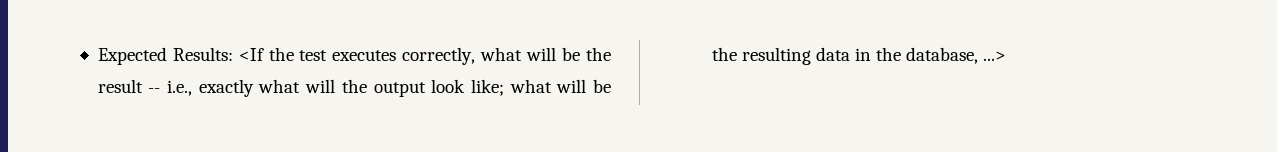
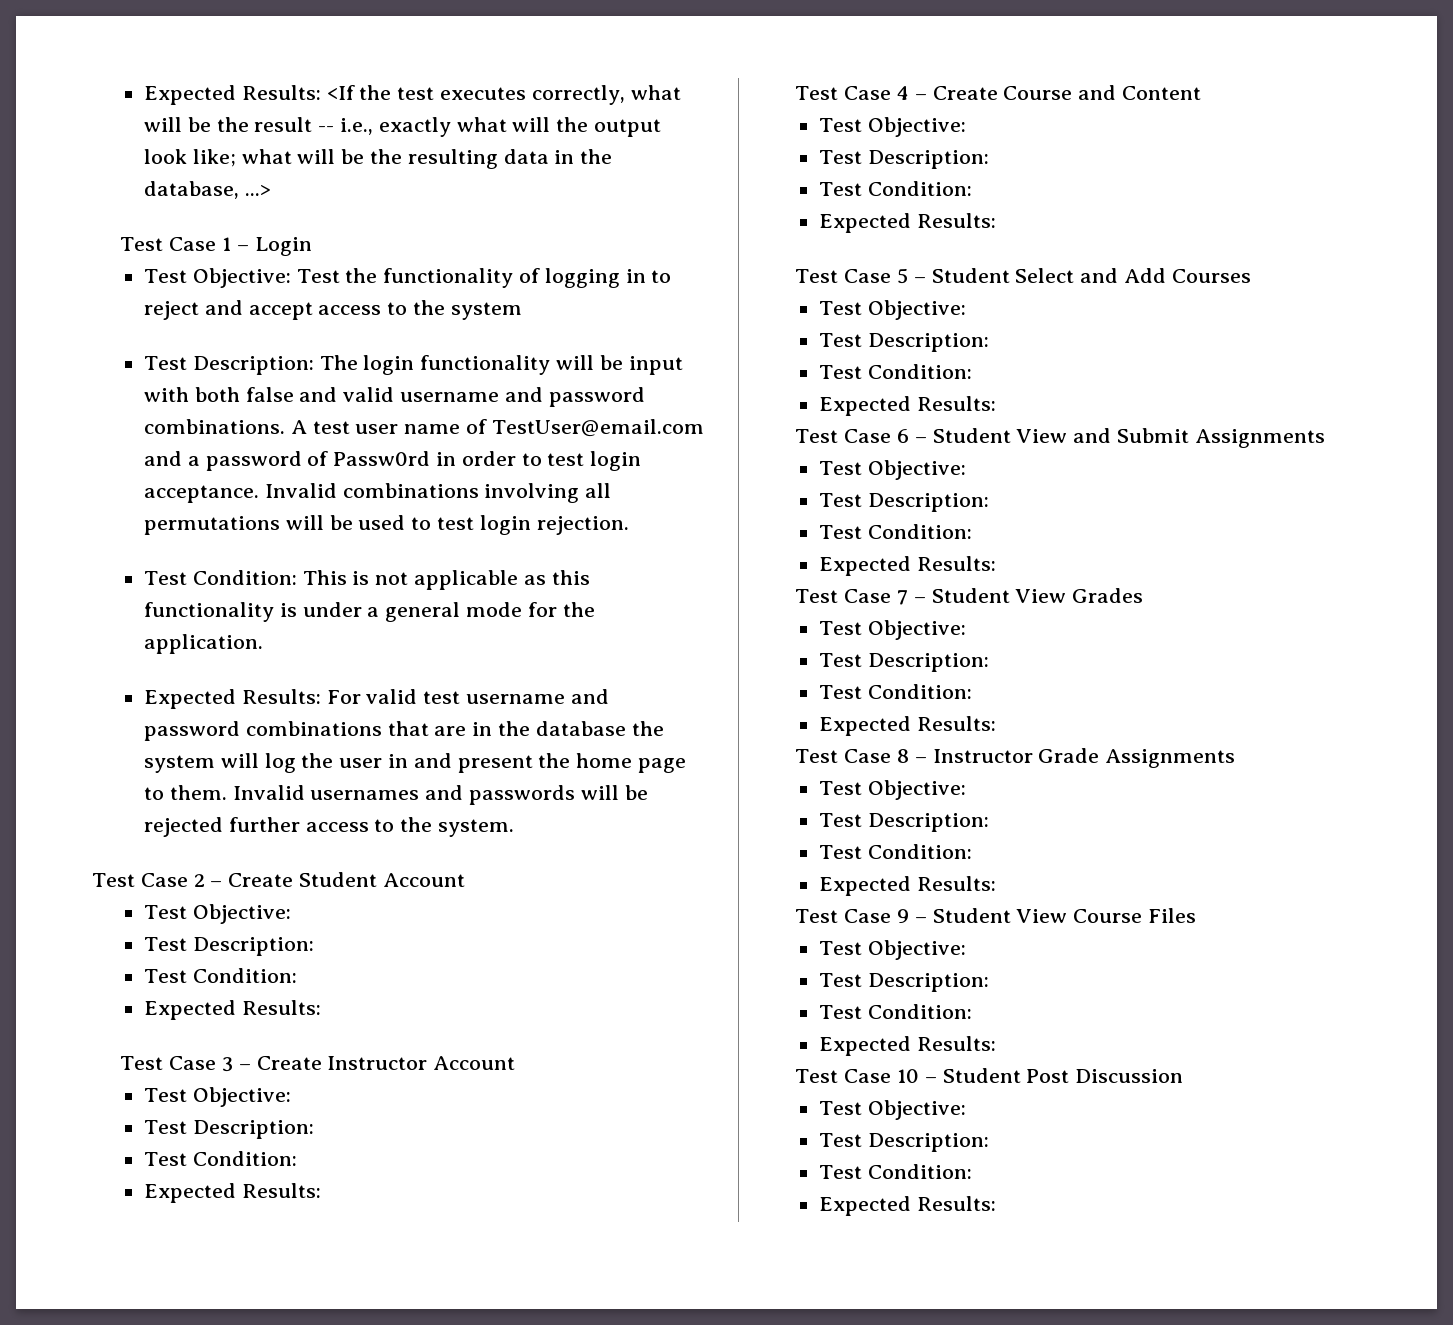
+ Test Case 1 – Login
+ Test Objective: Test the functionality of logging in to reject and accept access to the system
+ Test Description: The login functionality will be input with both false and valid username and password combinations. A test user name of TestUser@email.com and a password of Passw0rd in order to test login acceptance. Invalid combinations involving all permutations will be used to test login rejection.
+ Test Condition: This is not applicable as this functionality is under a general mode for the application.
+ Expected Results: For valid test username and password combinations that are in the database the system will log the user in and present the home page to them. Invalid usernames and passwords will be rejected further access to the system.
+ Test Case 2 – Create Student Account
+ Test Objective:
+ Test Description:
+ Test Condition:
+ Expected Results:
+ Test Case 3 – Create Instructor Account
+ Test Objective:
+ Test Description:
+ Test Condition:
+ Expected Results:
+ Test Case 4 – Create Course and Content
+ Test Objective:
+ Test Description:
+ Test Condition:
+ Expected Results:
+ Test Case 5 – Student Select and Add Courses
+ Test Objective:
+ Test Description:
+ Test Condition:
+ Expected Results:
+ Test Case 6 – Student View and Submit Assignments
+ Test Objective:
+ Test Description:
+ Test Condition:
+ Expected Results:
+ Test Case 7 – Student View Grades
+ Test Objective:
+ Test Description:
+ Test Condition:
+ Expected Results:
+ Test Case 8 – Instructor Grade Assignments
+ Test Objective:
+ Test Description:
+ Test Condition:
+ Expected Results:
+ Test Case 9 – Student View Course Files
+ Test Objective:
+ Test Description:
+ Test Condition:
+ Expected Results:
+ Test Case 10 – Student Post Discussion
+ Test Objective:
+ Test Description:
+ Test Condition:
+ Expected Results:

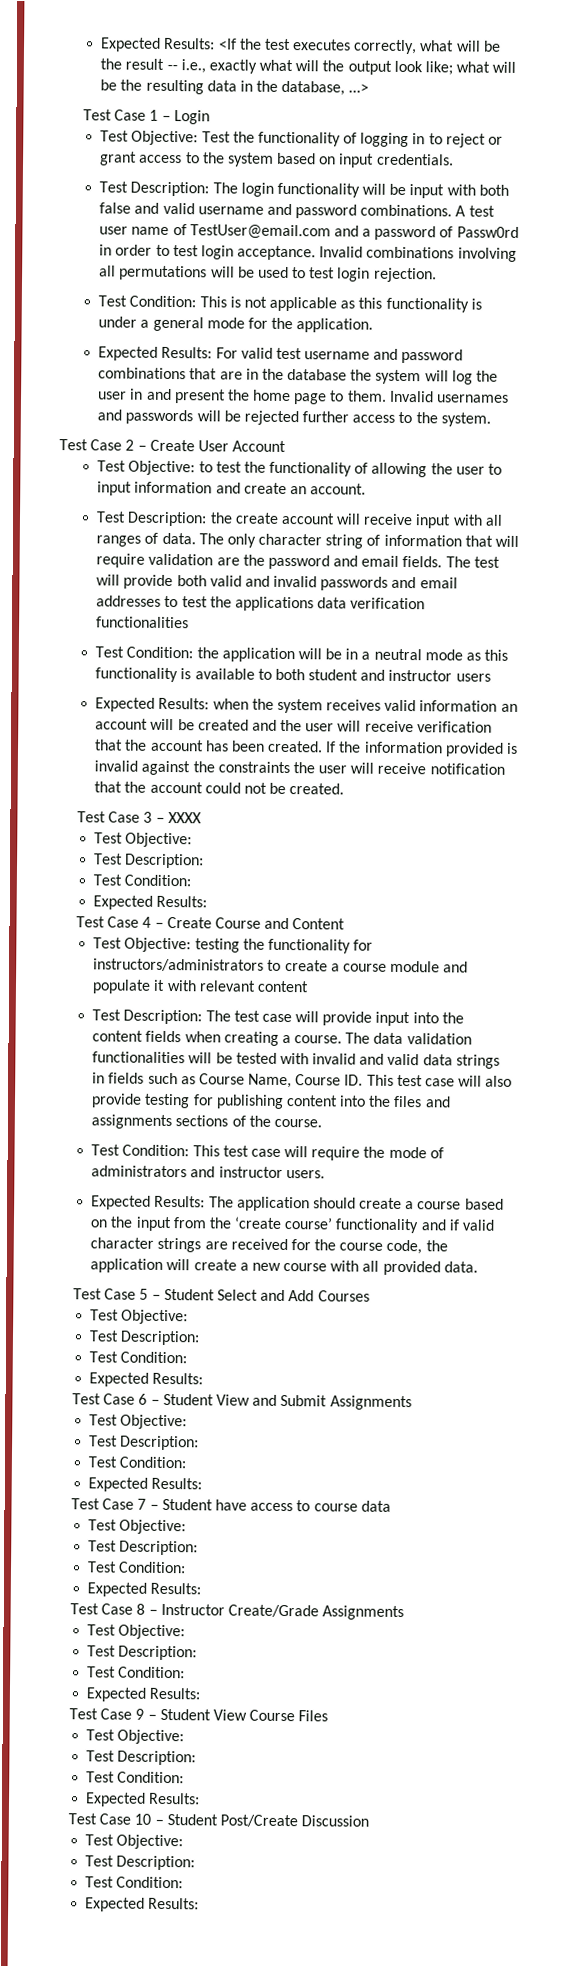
- Test Objective: Test the functionality of logging in to reject and accept access to the system
+ Test Objective: Test the functionality of logging in to reject or grant access to the system based on input credentials.
- Test Case 2 – Create Student Account
- Test Objective:
- Test Description:
- Test Condition:
- Expected Results:
+ Test Case 2 – Create User Account
+ Test Objective: to test the functionality of allowing the user to input information and create an account.
+ Test Description: the create account will receive input with all ranges of data. The only character string of information that will require validation are the password and email fields. The test will provide both valid and invalid passwords and email addresses to test the applications data verification functionalities
+ Test Condition: the application will be in a neutral mode as this functionality is available to both student and instructor users
+ Expected Results: when the system receives valid information an account will be created and the user will receive verification that the account has been created. If the information provided is invalid against the constraints the user will receive notification that the account could not be created.
- Test Case 3 – Create Instructor Account
+ Test Case 3 – XXXX
  Test Case 4 – Create Course and Content
- Test Objective:
- Test Description:
- Test Condition:
- Expected Results:
+ Test Objective: testing the functionality for instructors/administrators to create a course module and populate it with relevant content
+ Test Description: The test case will provide input into the content fields when creating a course. The data validation functionalities will be tested with invalid and valid data strings in fields such as Course Name, Course ID. This test case will also provide testing for publishing content into the files and assignments sections of the course.
+ Test Condition: This test case will require the mode of administrators and instructor users.
+ Expected Results: The application should create a course based on the input from the ‘create course’ functionality and if valid character strings are received for the course code, the application will create a new course with all provided data.
- Test Case 7 – Student View Grades
+ Test Case 7 – Student have access to course data
- Test Case 8 – Instructor Grade Assignments
+ Test Case 8 – Instructor Create/Grade Assignments
- Test Case 10 – Student Post Discussion
+ Test Case 10 – Student Post/Create Discussion

